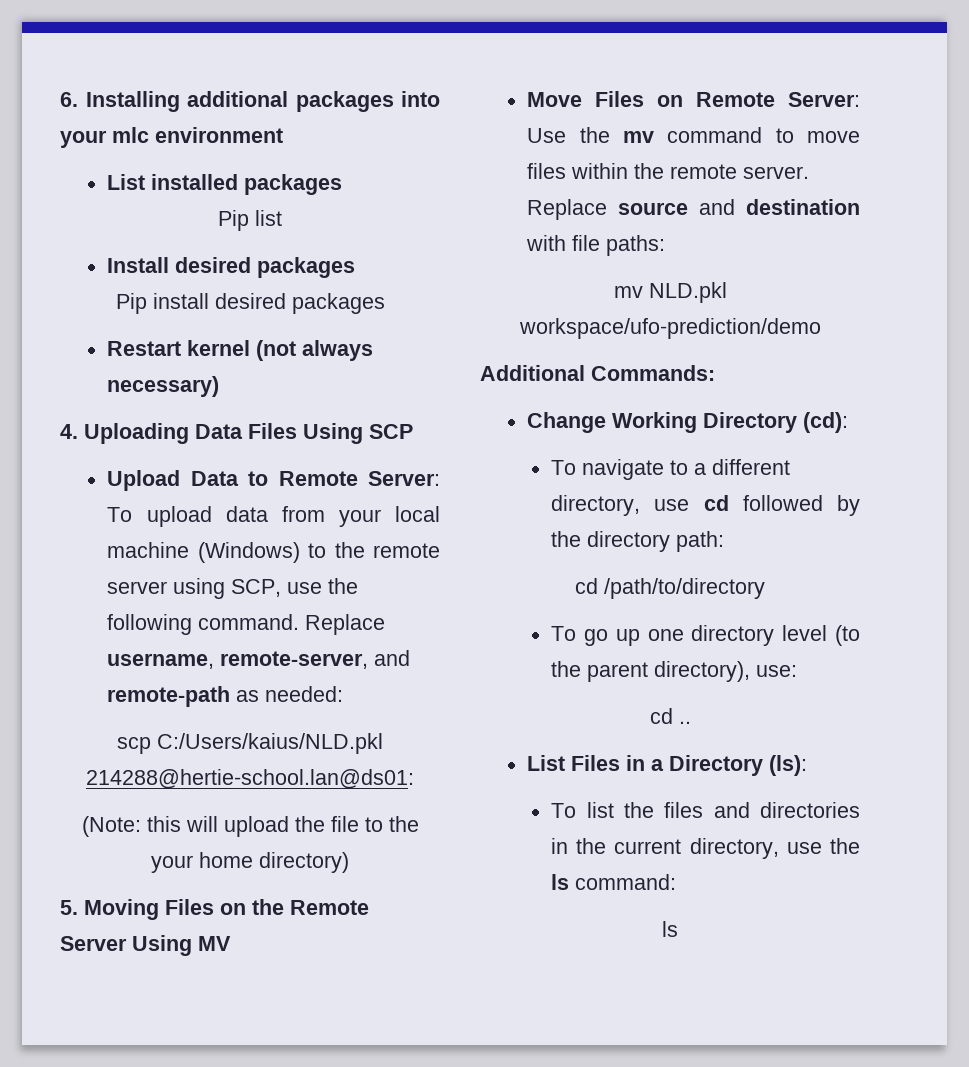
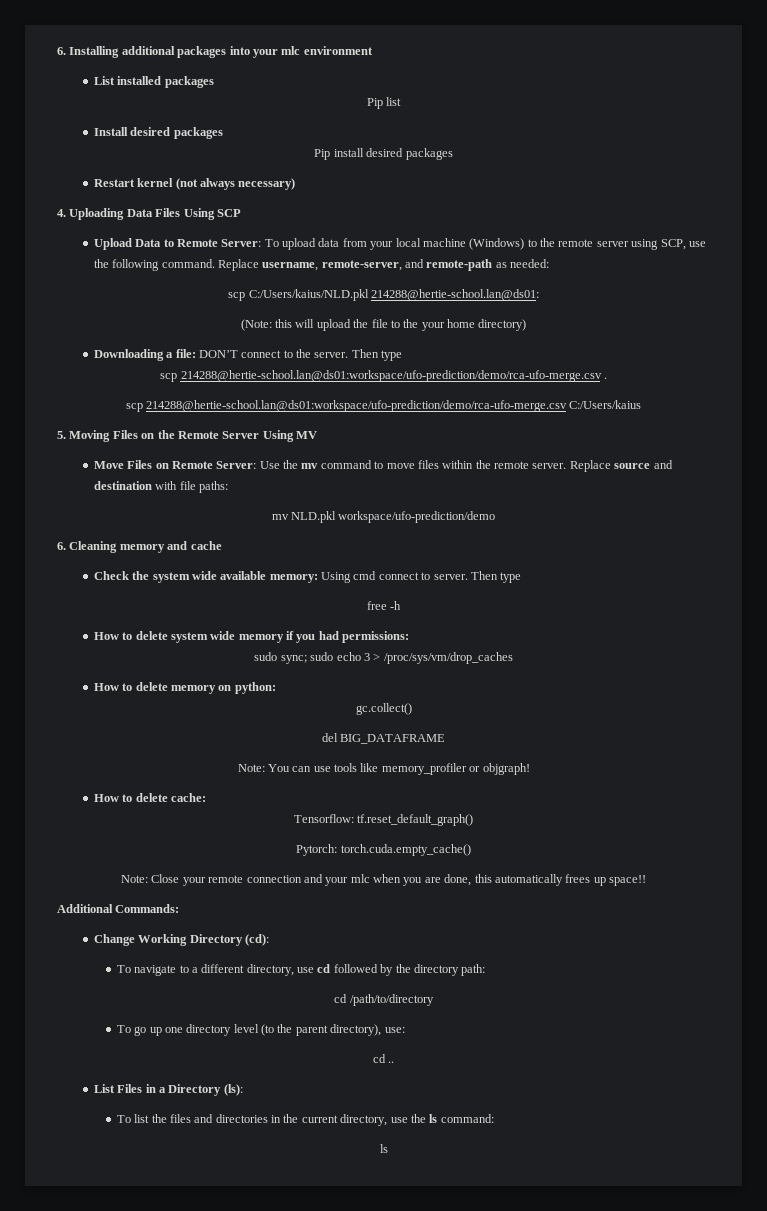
+ Downloading a file: DON’T connect to the server. Then type
+ scp 214288@hertie-school.lan@ds01:workspace/ufo-prediction/demo/rca-ufo-merge.csv .
+ scp 214288@hertie-school.lan@ds01:workspace/ufo-prediction/demo/rca-ufo-merge.csv C:/Users/kaius
+ 6. Cleaning memory and cache
+ Check the system wide available memory: Using cmd connect to server. Then type
+ free -h
+ How to delete system wide memory if you had permissions:
+ sudo sync; sudo echo 3 > /proc/sys/vm/drop_caches
+ How to delete memory on python:
+ gc.collect()
+ del BIG_DATAFRAME
+ Note: You can use tools like memory_profiler or objgraph!
+ How to delete cache:
+ Tensorflow: tf.reset_default_graph()
+ Pytorch: torch.cuda.empty_cache()
+ Note: Close your remote connection and your mlc when you are done, this automatically frees up space!!

